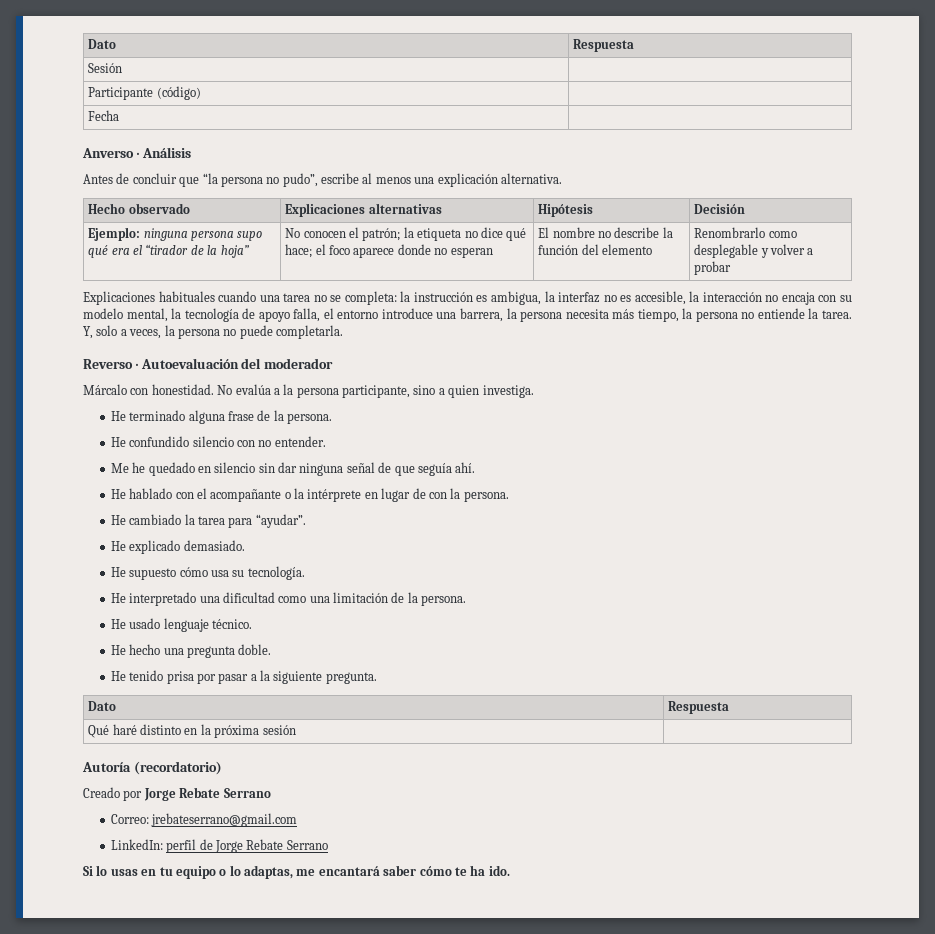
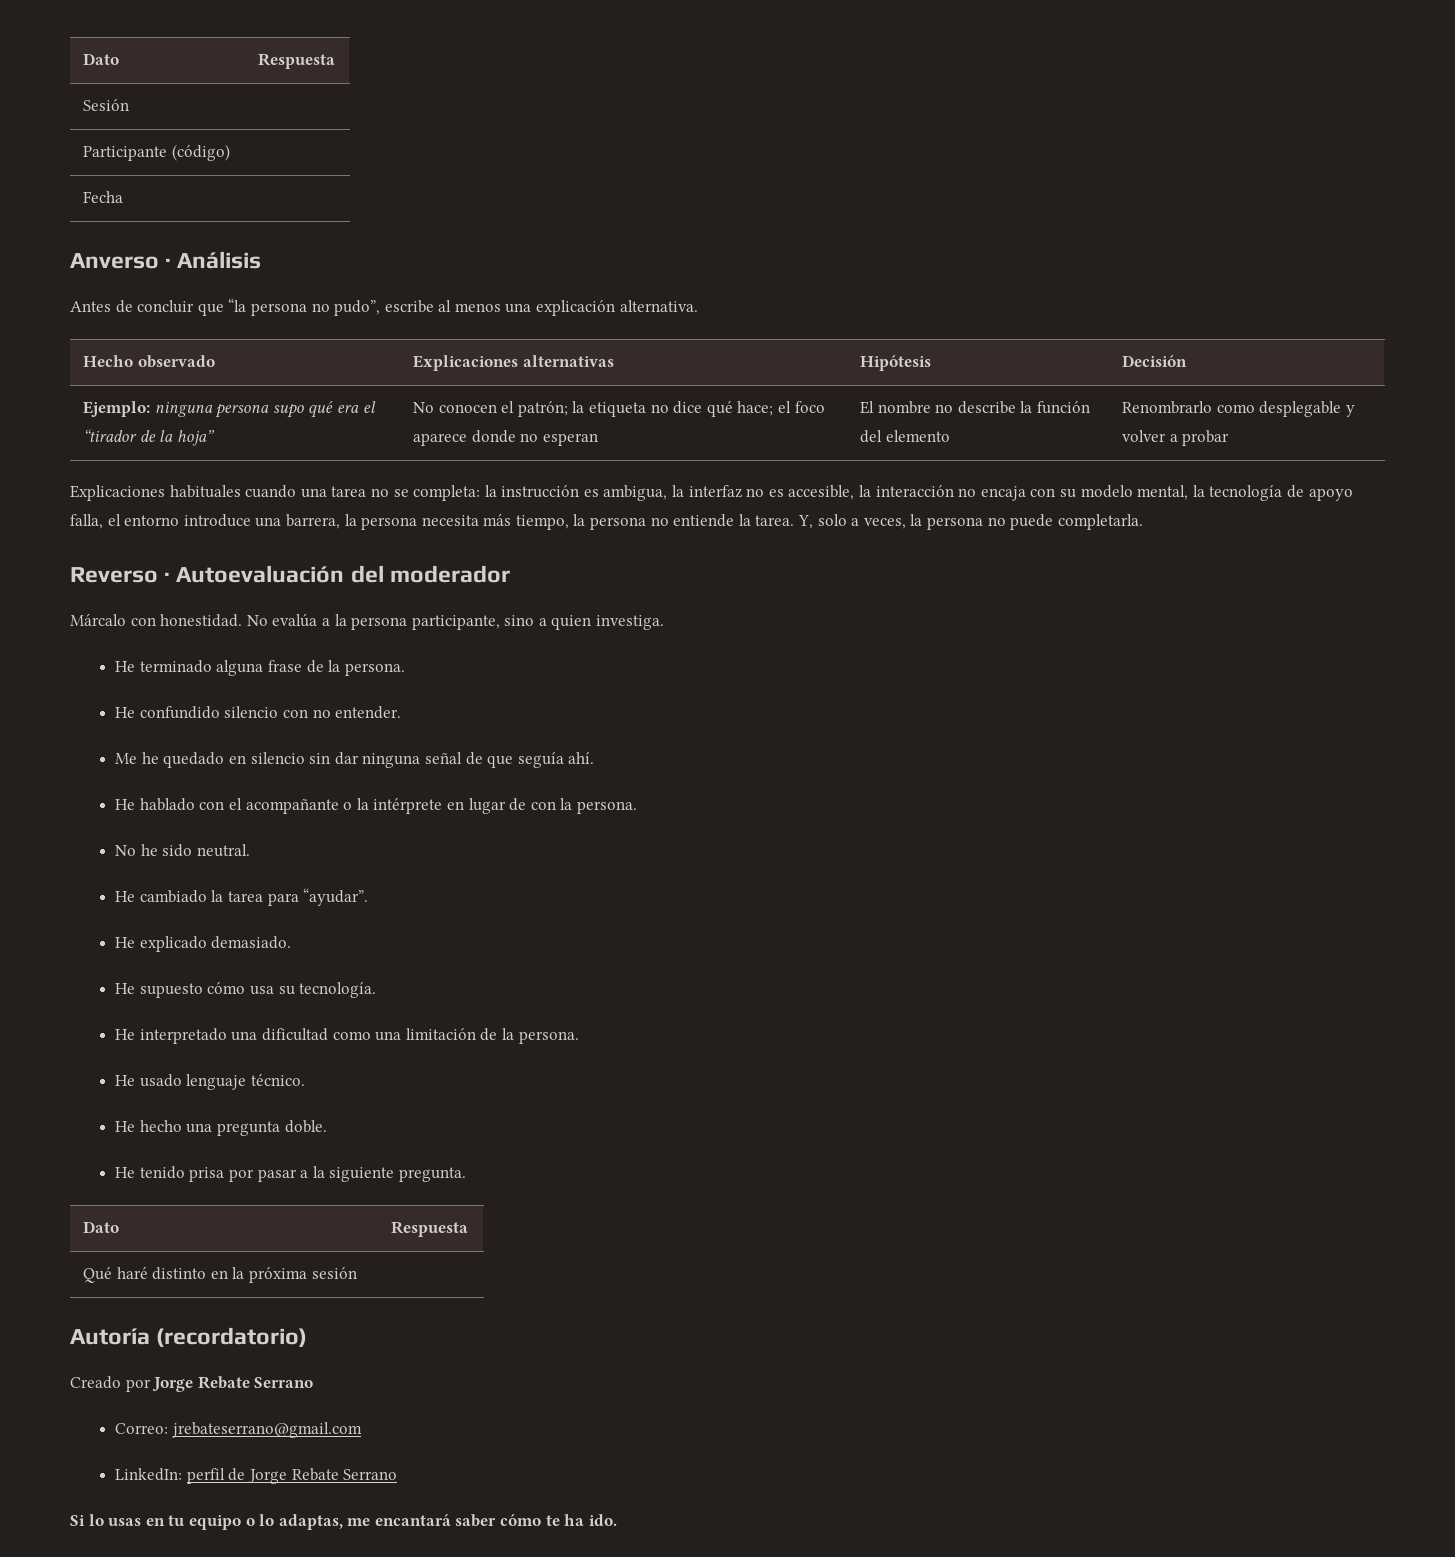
+ No he sido neutral.

